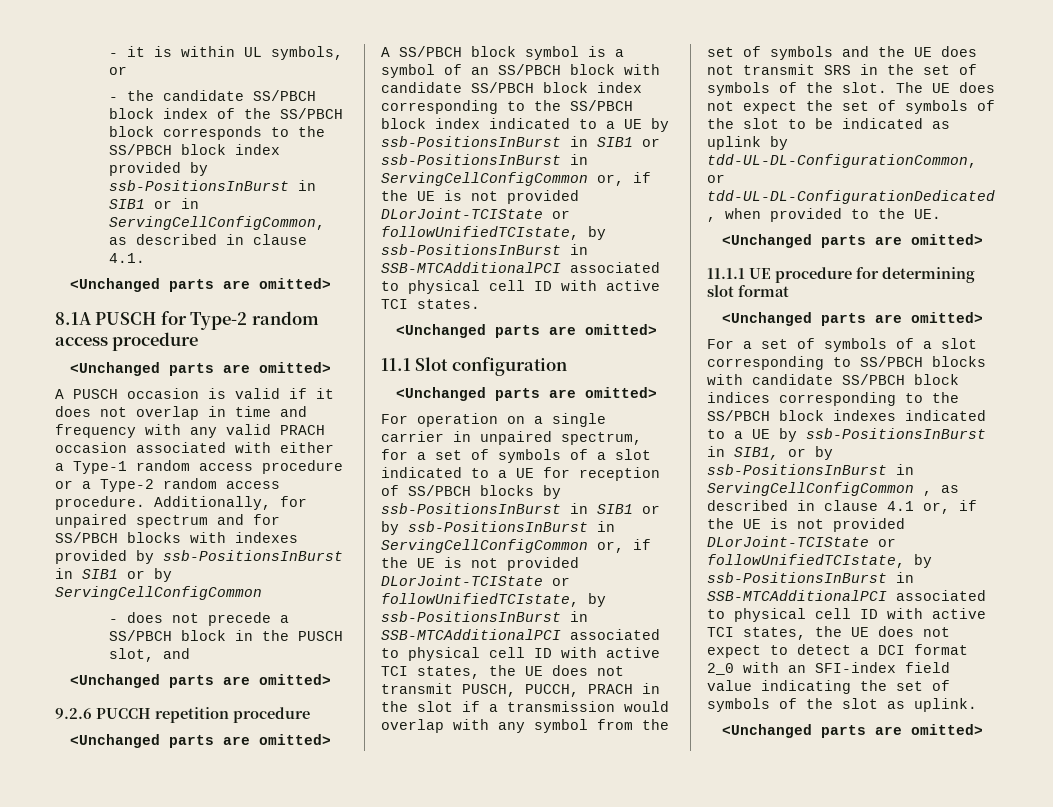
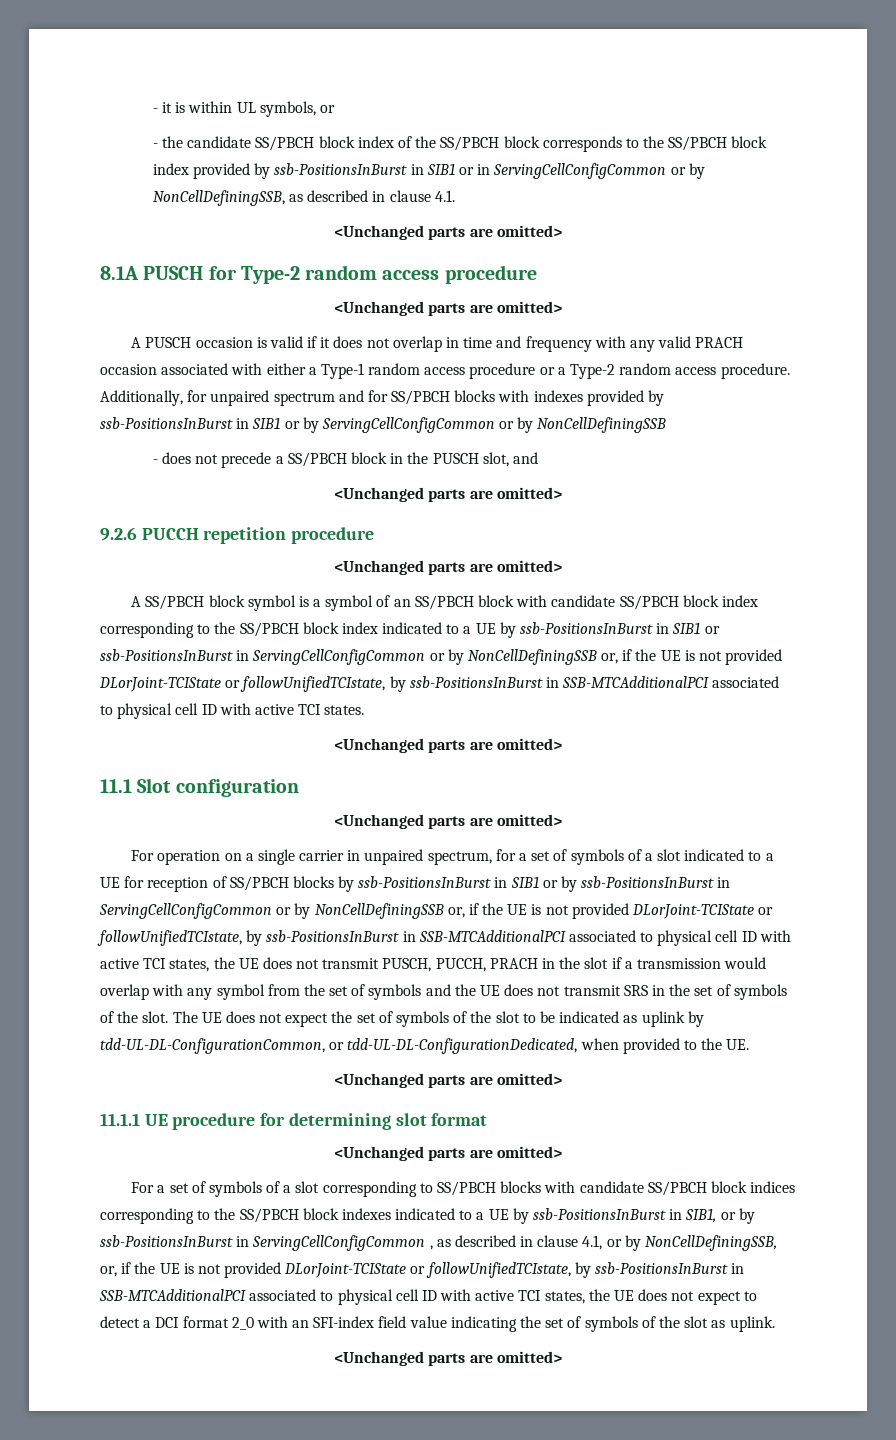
- - the candidate SS/PBCH block index of the SS/PBCH block corresponds to the SS/PBCH block index provided by ssb-PositionsInBurst in SIB1 or in ServingCellConfigCommon, as described in clause 4.1.
+ - the candidate SS/PBCH block index of the SS/PBCH block corresponds to the SS/PBCH block index provided by ssb-PositionsInBurst in SIB1 or in ServingCellConfigCommon or by NonCellDefiningSSB, as described in clause 4.1.
- Additionally, for unpaired spectrum and for SS/PBCH blocks with indexes provided by ssb-PositionsInBurst in SIB1 or by ServingCellConfigCommon
+ Additionally, for unpaired spectrum and for SS/PBCH blocks with indexes provided by ssb-PositionsInBurst in SIB1 or by ServingCellConfigCommon or by NonCellDefiningSSB
- A SS/PBCH block symbol is a symbol of an SS/PBCH block with candidate SS/PBCH block index corresponding to the SS/PBCH block index indicated to a UE by ssb-PositionsInBurst in SIB1 or ssb-PositionsInBurst in ServingCellConfigCommon or, if the UE is not provided DLorJoint-TCIState or followUnifiedTCIstate, by ssb-PositionsInBurst in SSB-MTCAdditionalPCI associated to physical cell ID with active TCI states.
+ A SS/PBCH block symbol is a symbol of an SS/PBCH block with candidate SS/PBCH block index corresponding to the SS/PBCH block index indicated to a UE by ssb-PositionsInBurst in SIB1 or ssb-PositionsInBurst in ServingCellConfigCommon or by NonCellDefiningSSB or, if the UE is not provided DLorJoint-TCIState or followUnifiedTCIstate, by ssb-PositionsInBurst in SSB-MTCAdditionalPCI associated to physical cell ID with active TCI states.
- For operation on a single carrier in unpaired spectrum, for a set of symbols of a slot indicated to a UE for reception of SS/PBCH blocks by ssb-PositionsInBurst in SIB1 or by ssb-PositionsInBurst in ServingCellConfigCommon or, if the UE is not provided DLorJoint-TCIState or followUnifiedTCIstate, by ssb-PositionsInBurst in SSB-MTCAdditionalPCI associated to physical cell ID with active TCI states, the UE does not transmit PUSCH, PUCCH, PRACH in the slot if a transmission would overlap with any symbol from the set of symbols and the UE does not transmit SRS in the set of symbols of the slot.
+ For operation on a single carrier in unpaired spectrum, for a set of symbols of a slot indicated to a UE for reception of SS/PBCH blocks by ssb-PositionsInBurst in SIB1 or by ssb-PositionsInBurst in ServingCellConfigCommon or by NonCellDefiningSSB or, if the UE is not provided DLorJoint-TCIState or followUnifiedTCIstate, by ssb-PositionsInBurst in SSB-MTCAdditionalPCI associated to physical cell ID with active TCI states, the UE does not transmit PUSCH, PUCCH, PRACH in the slot if a transmission would overlap with any symbol from the set of symbols and the UE does not transmit SRS in the set of symbols of the slot.
- For a set of symbols of a slot corresponding to SS/PBCH blocks with candidate SS/PBCH block indices corresponding to the SS/PBCH block indexes indicated to a UE by ssb-PositionsInBurst in SIB1, or by ssb-PositionsInBurst in ServingCellConfigCommon , as described in clause 4.1 or, if the UE is not provided DLorJoint-TCIState or followUnifiedTCIstate, by ssb-PositionsInBurst in SSB-MTCAdditionalPCI associated to physical cell ID with active TCI states, the UE does not expect to detect a DCI format 2_0 with an SFI-index field value indicating the set of symbols of the slot as uplink.
+ For a set of symbols of a slot corresponding to SS/PBCH blocks with candidate SS/PBCH block indices corresponding to the SS/PBCH block indexes indicated to a UE by ssb-PositionsInBurst in SIB1, or by ssb-PositionsInBurst in ServingCellConfigCommon , as described in clause 4.1, or by NonCellDefiningSSB, or, if the UE is not provided DLorJoint-TCIState or followUnifiedTCIstate, by ssb-PositionsInBurst in SSB-MTCAdditionalPCI associated to physical cell ID with active TCI states, the UE does not expect to detect a DCI format 2_0 with an SFI-index field value indicating the set of symbols of the slot as uplink.

